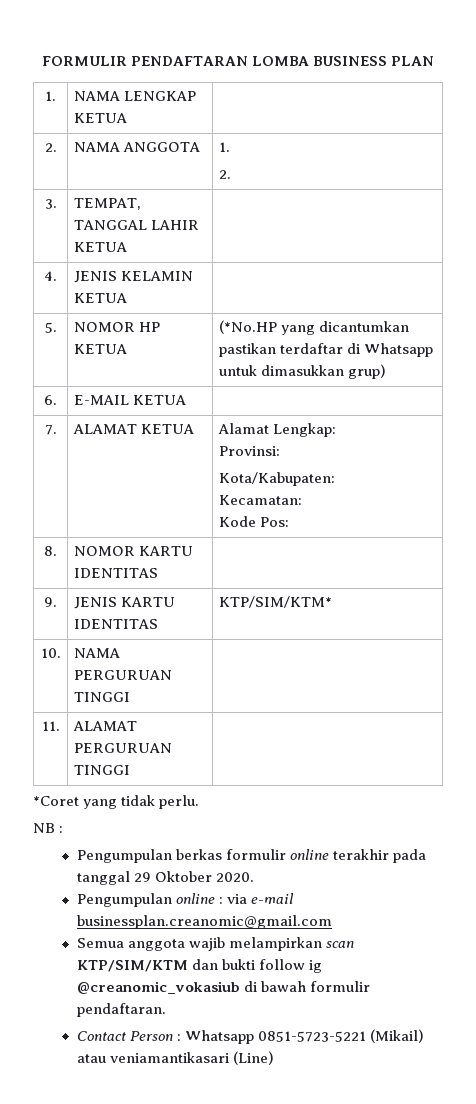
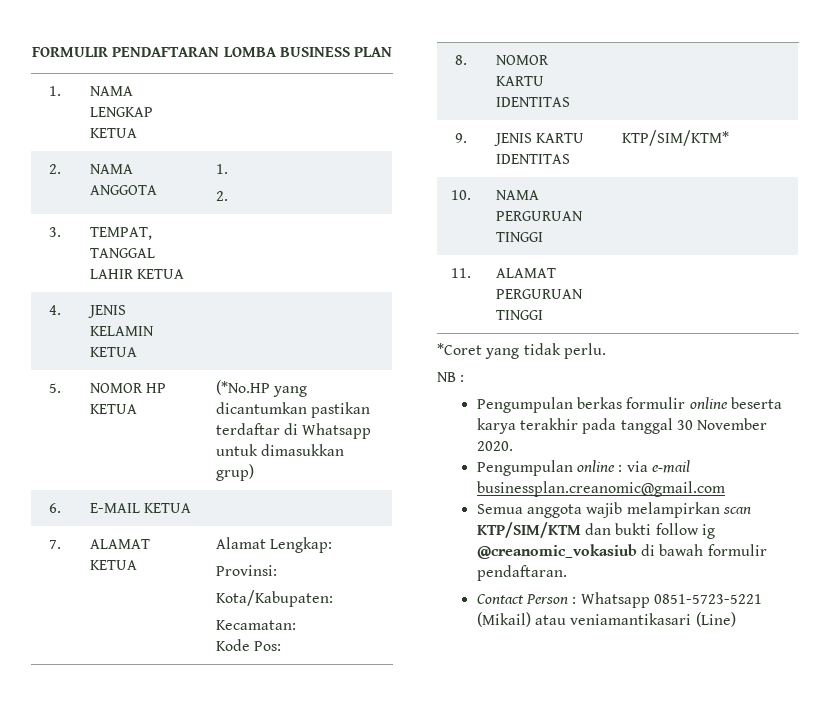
- Pengumpulan berkas formulir online terakhir pada tanggal 29 Oktober 2020.
+ Pengumpulan berkas formulir online beserta karya terakhir pada tanggal 30 November 2020.

